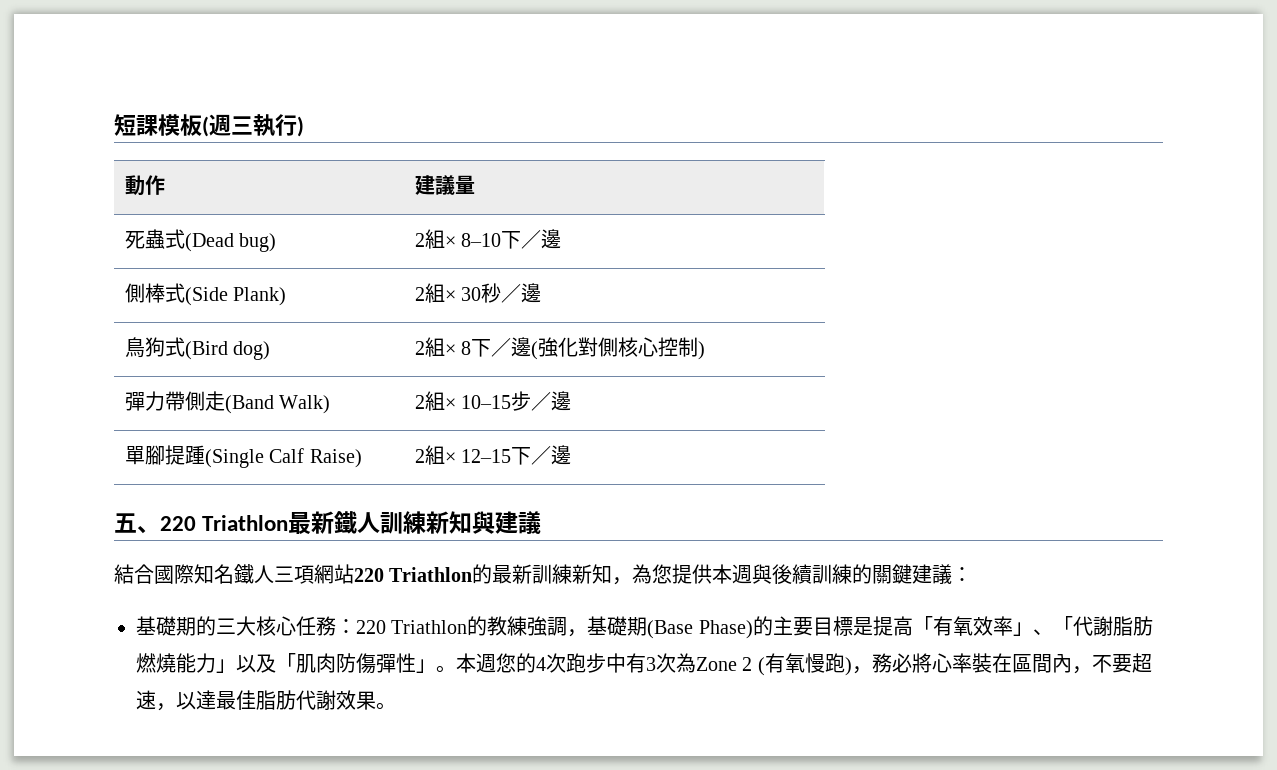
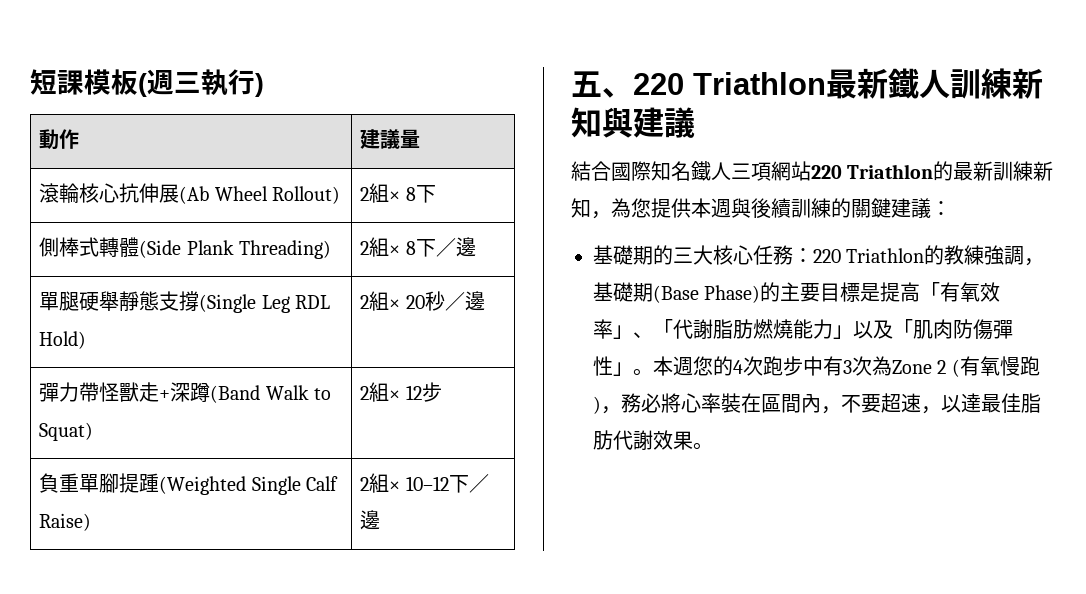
- 死蟲式(Dead bug) | 2組× 8–10下／邊
+ 滾輪核心抗伸展(Ab Wheel Rollout) | 2組× 8下
- 側棒式(Side Plank) | 2組× 30秒／邊
- 鳥狗式(Bird dog) | 2組× 8下／邊(強化對側核心控制)
- 彈力帶側走(Band Walk) | 2組× 10–15步／邊
- 單腳提踵(Single Calf Raise) | 2組× 12–15下／邊
+ 側棒式轉體(Side Plank Threading) | 2組× 8下／邊
+ 單腿硬舉靜態支撐(Single Leg RDL Hold) | 2組× 20秒／邊
+ 彈力帶怪獸走+深蹲(Band Walk to Squat) | 2組× 12步
+ 負重單腳提踵(Weighted Single Calf Raise) | 2組× 10–12下／邊

